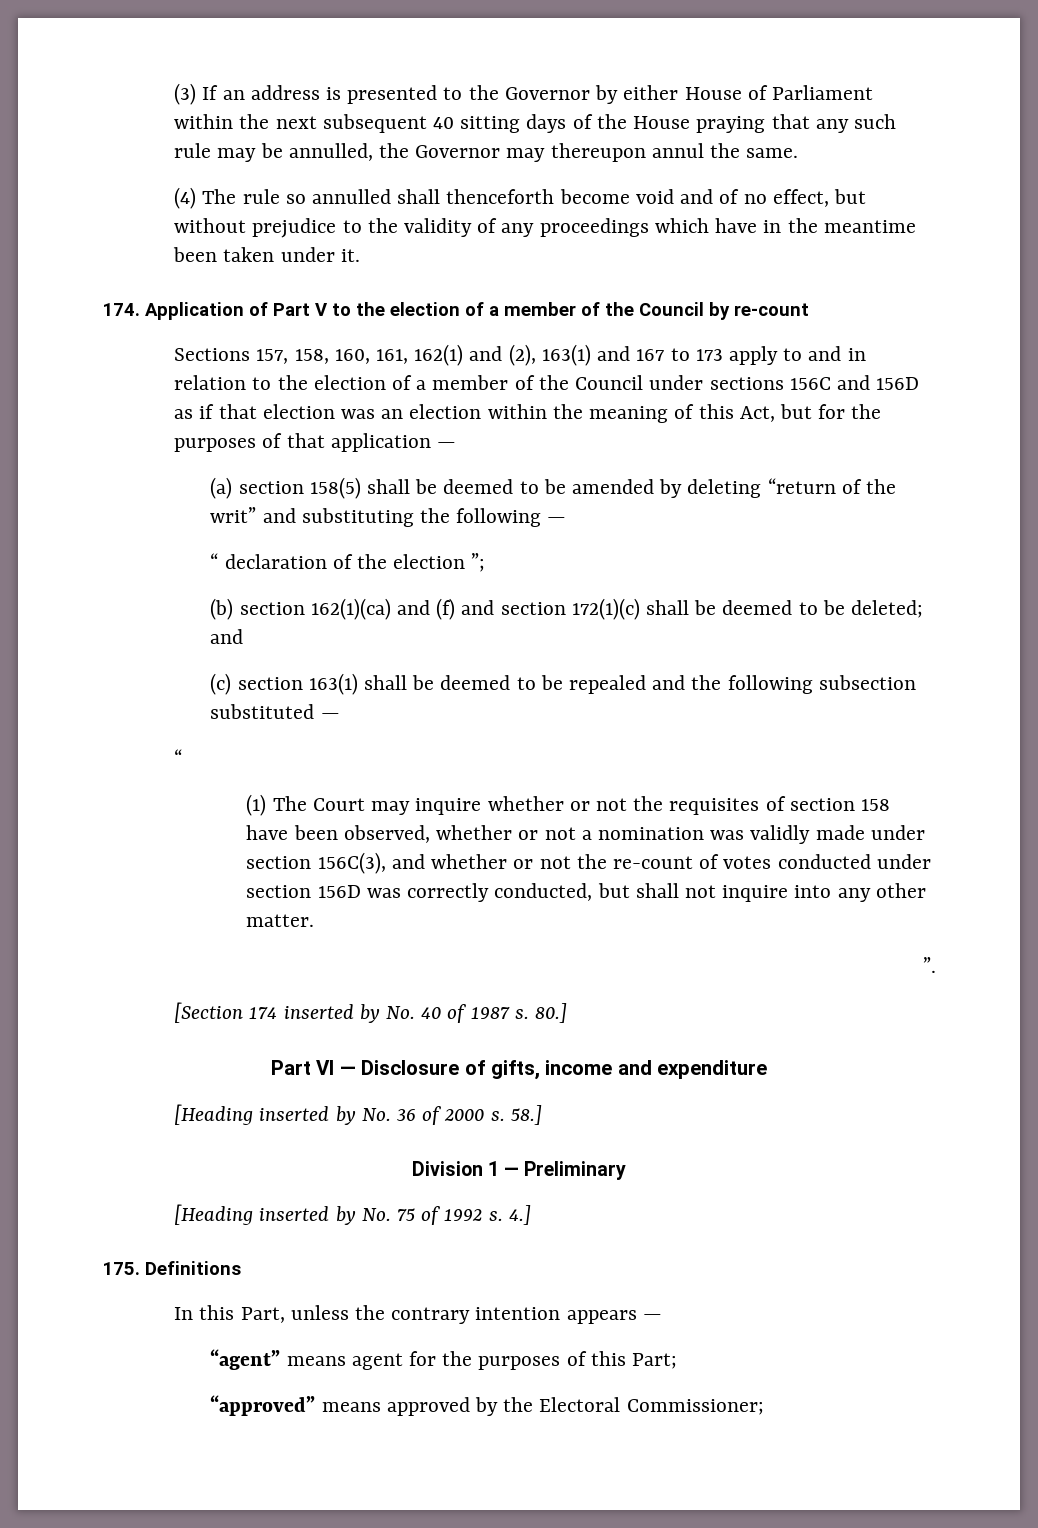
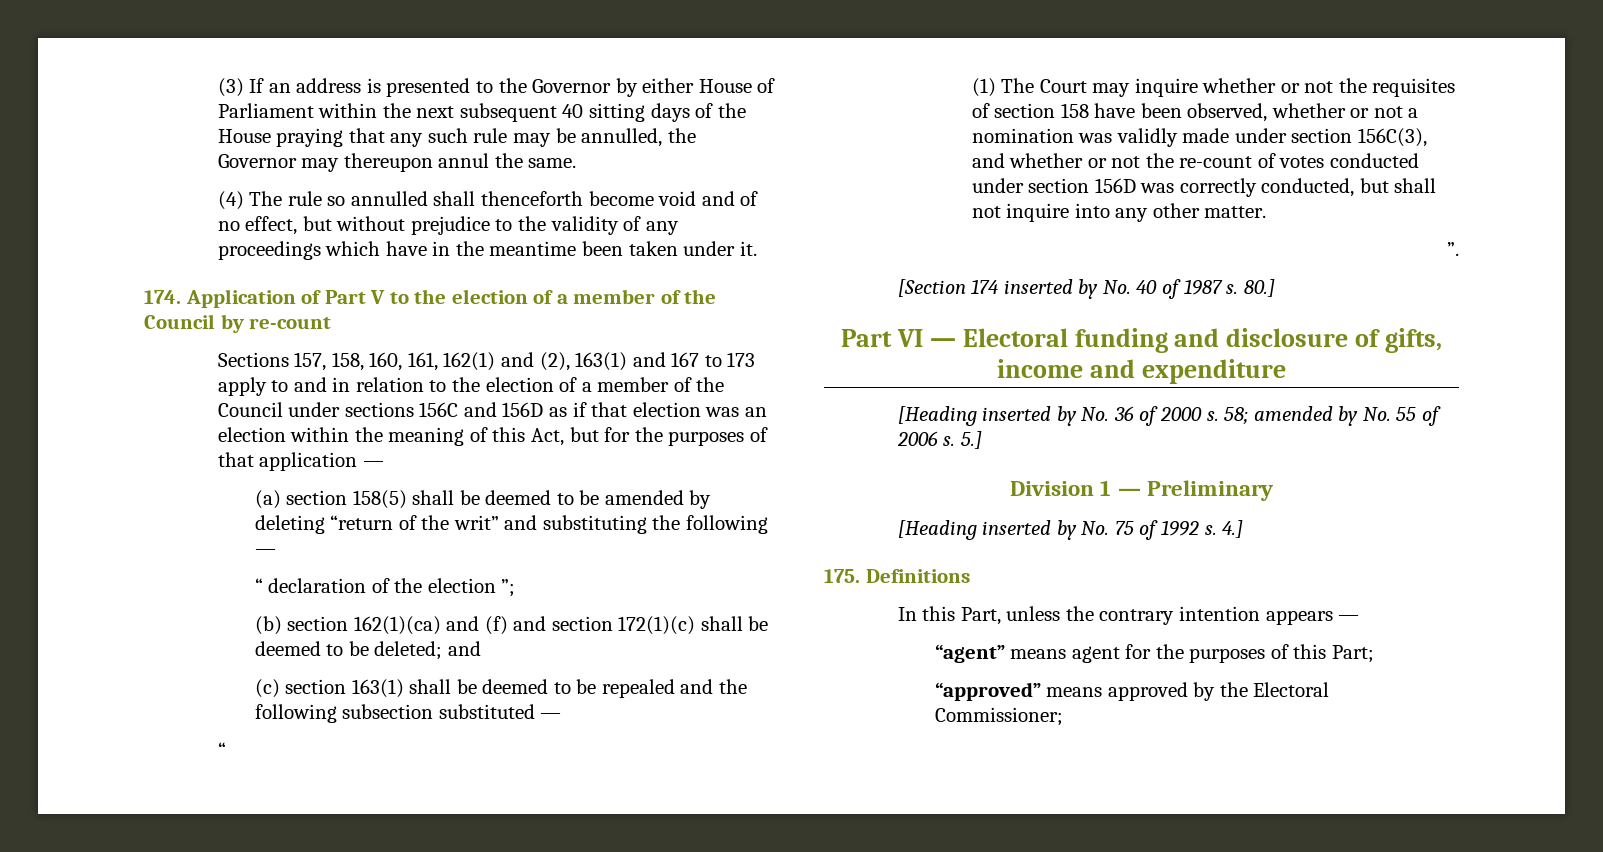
- Part VI — Disclosure of gifts, income and expenditure
+ Part VI — Electoral funding and disclosure of gifts, income and expenditure
- 58.]
+ 58; amended by No. 55 of 2006 s. 5.]

